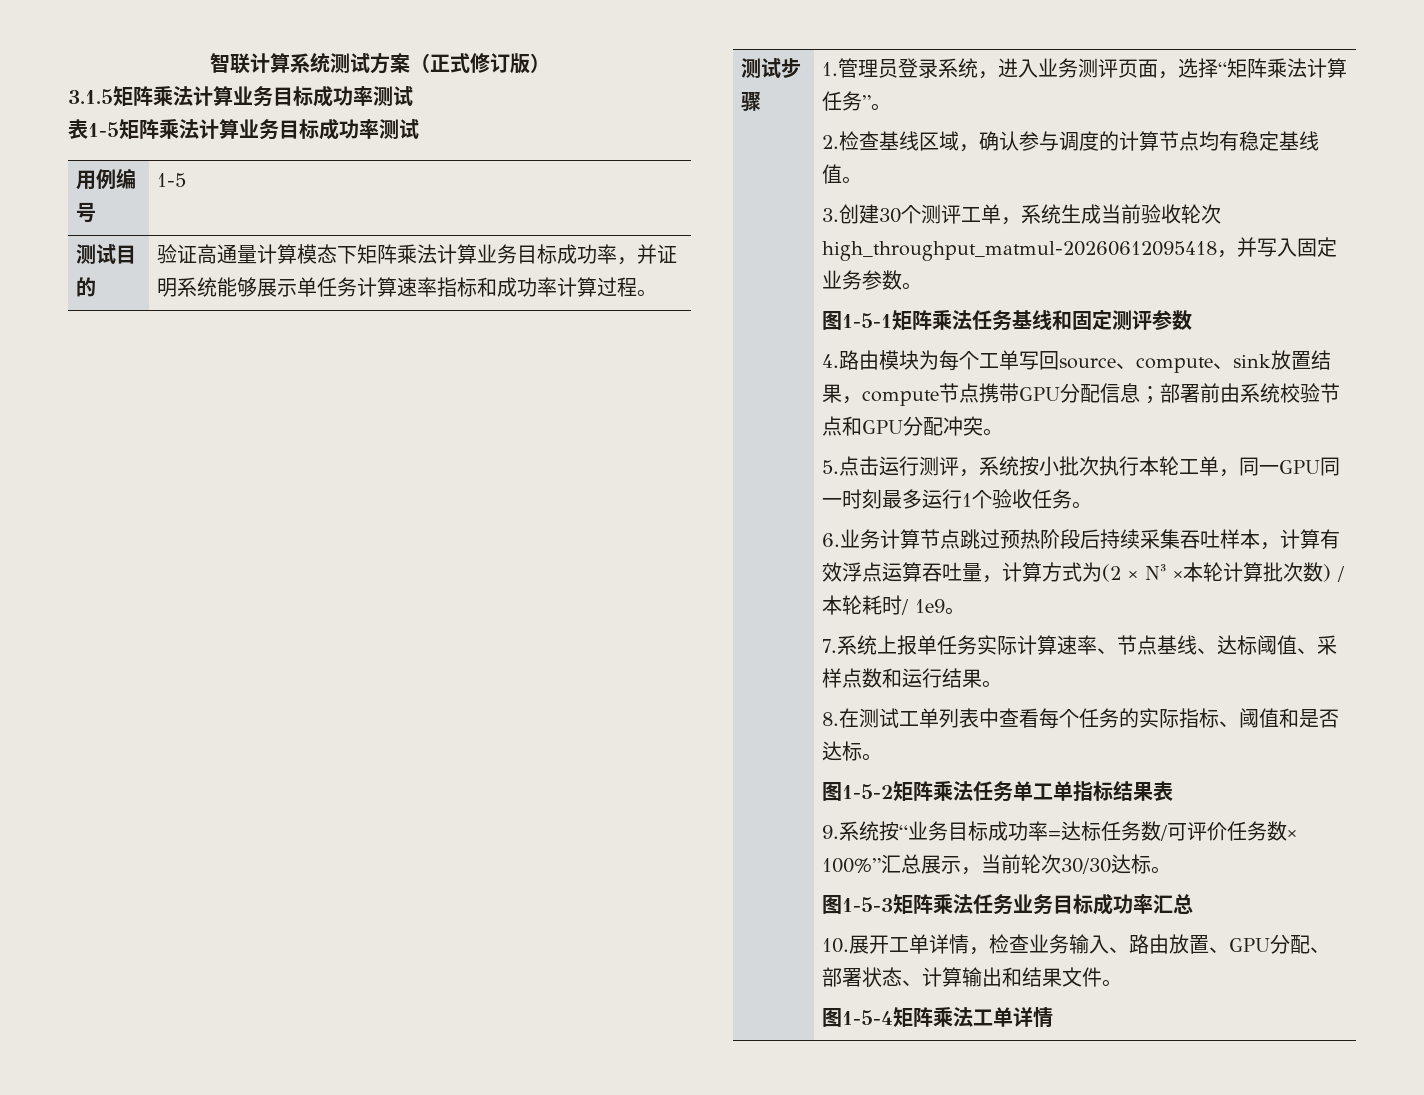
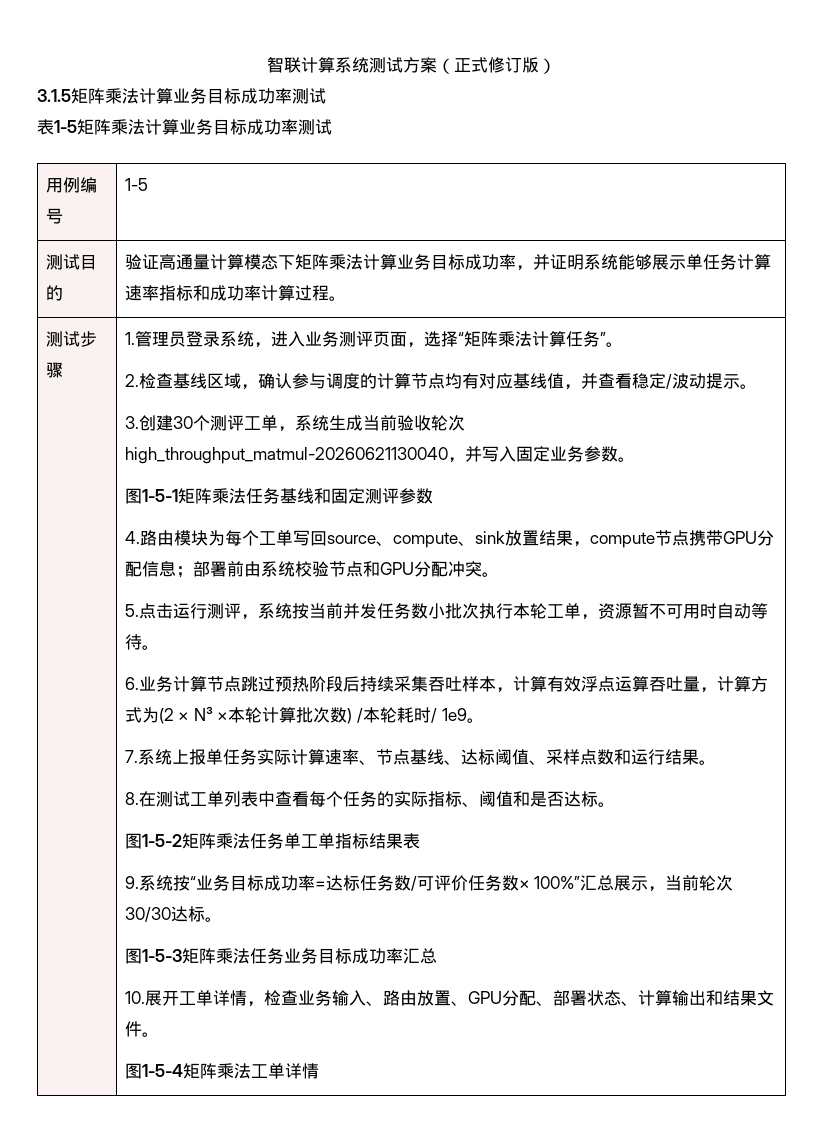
- 2.检查基线区域，确认参与调度的计算节点均有稳定基线值。
+ 2.检查基线区域，确认参与调度的计算节点均有对应基线值，并查看稳定/波动提示。
- 3.创建30个测评工单，系统生成当前验收轮次high_throughput_matmul-20260612095418，并写入固定业务参数。
+ 3.创建30个测评工单，系统生成当前验收轮次high_throughput_matmul-20260621130040，并写入固定业务参数。
- 5.点击运行测评，系统按小批次执行本轮工单，同一GPU同一时刻最多运行1个验收任务。
+ 5.点击运行测评，系统按当前并发任务数小批次执行本轮工单，资源暂不可用时自动等待。

